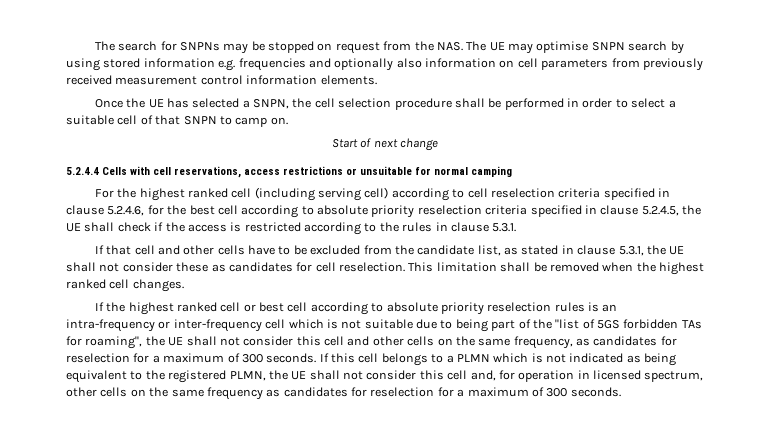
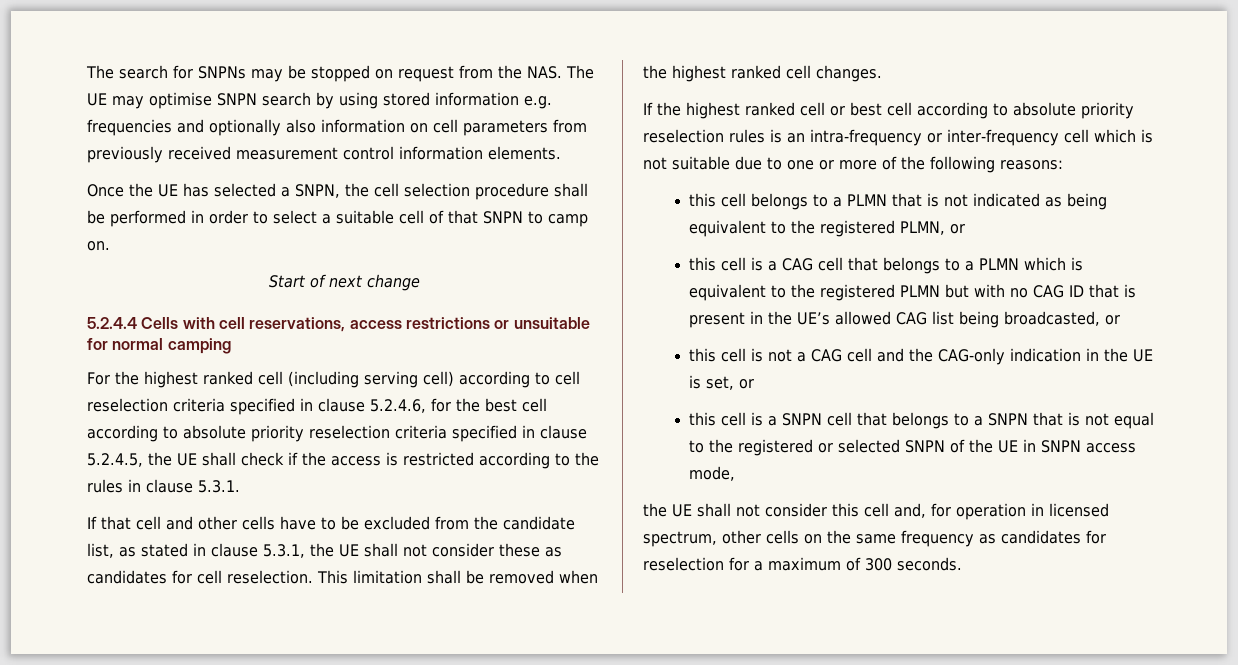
- If the highest ranked cell or best cell according to absolute priority reselection rules is an intra-frequency or inter-frequency cell which is not suitable due to being part of the "list of 5GS forbidden TAs for roaming", the UE shall not consider this cell and other cells on the same frequency, as candidates for reselection for a maximum of 300 seconds. If this cell belongs to a PLMN which is not indicated as being equivalent to the registered PLMN, the UE shall not consider this cell and, for operation in licensed spectrum, other cells on the same frequency as candidates for reselection for a maximum of 300 seconds.
+ If the highest ranked cell or best cell according to absolute priority reselection rules is an intra-frequency or inter-frequency cell which is not suitable due to one or more of the following reasons:
+ this cell belongs to a PLMN that is not indicated as being equivalent to the registered PLMN, or
+ this cell is a CAG cell that belongs to a PLMN which is equivalent to the registered PLMN but with no CAG ID that is present in the UE’s allowed CAG list being broadcasted, or
+ this cell is not a CAG cell and the CAG-only indication in the UE is set, or
+ this cell is a SNPN cell that belongs to a SNPN that is not equal to the registered or selected SNPN of the UE in SNPN access mode,
+ the UE shall not consider this cell and, for operation in licensed spectrum, other cells on the same frequency as candidates for reselection for a maximum of 300 seconds.

